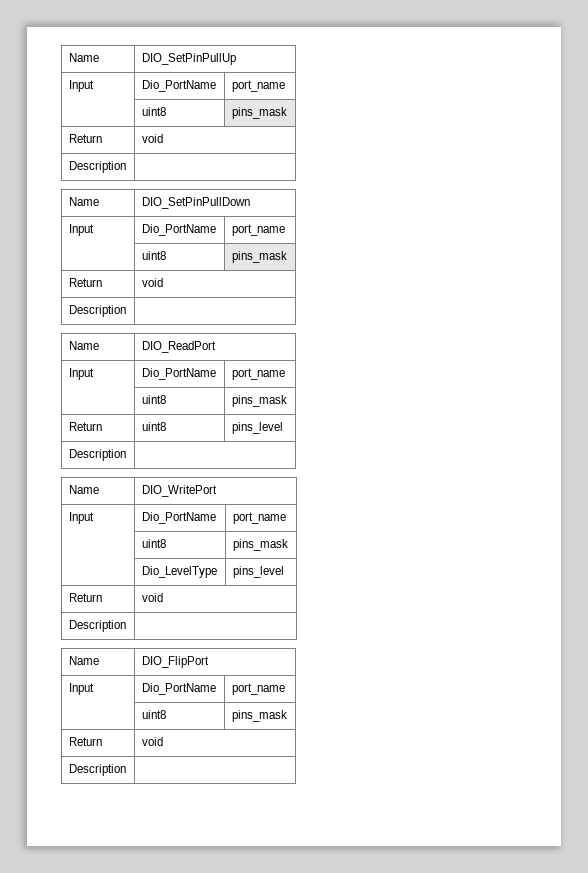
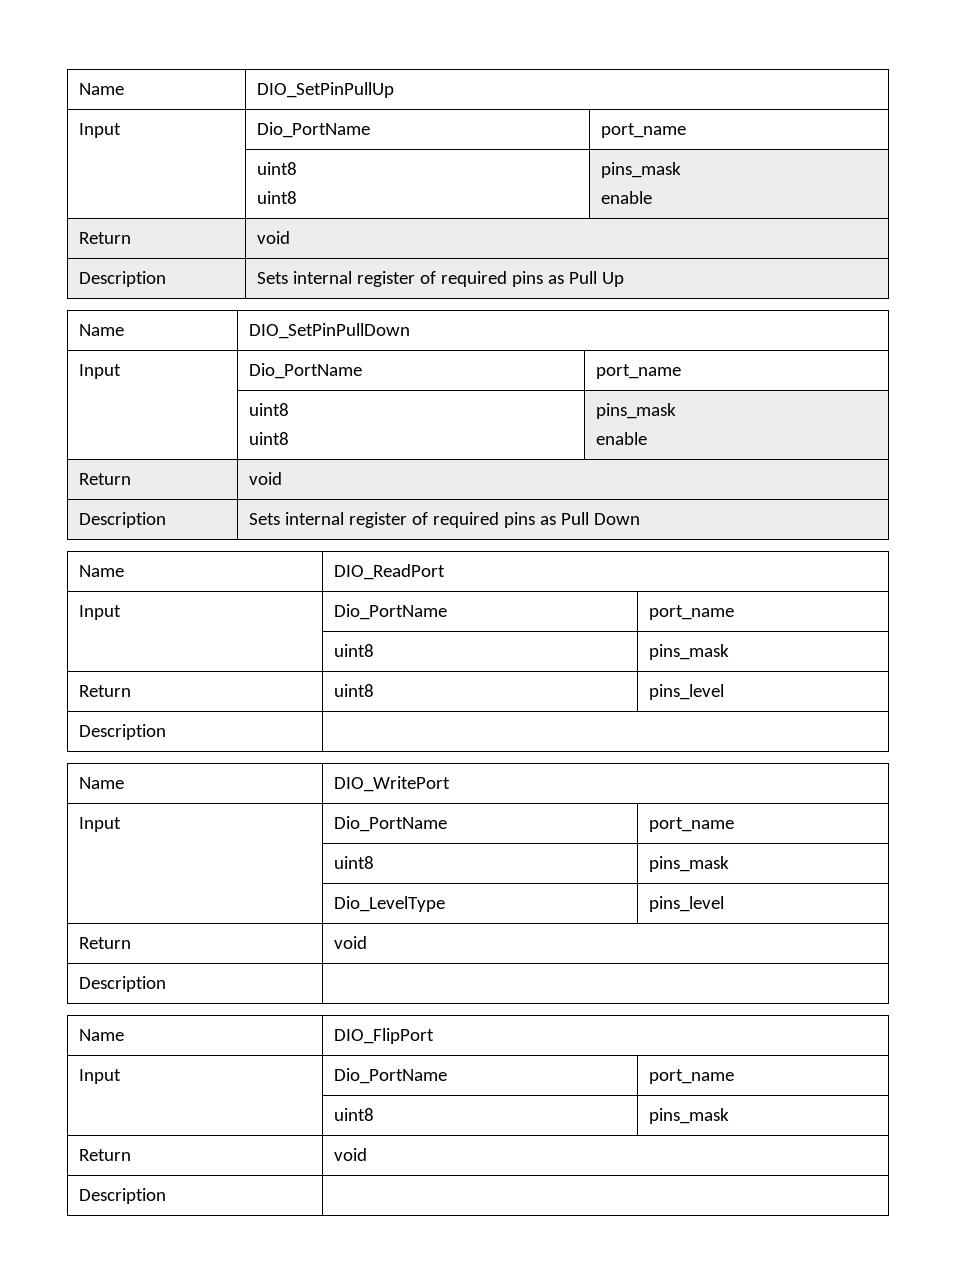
  Name | DIO_SetPinPullUp
  Input | Dio_PortName | port_name
- | uint8 | pins_mask
+ | uint8
+ uint8 | pins_mask
+ enable
  Return | void
- Description |
+ Description | Sets internal register of required pins as Pull Up
  Name | DIO_SetPinPullDown
  Input | Dio_PortName | port_name
- | uint8 | pins_mask
+ | uint8
+ uint8 | pins_mask
+ enable
  Return | void
- Description |
+ Description | Sets internal register of required pins as Pull Down

